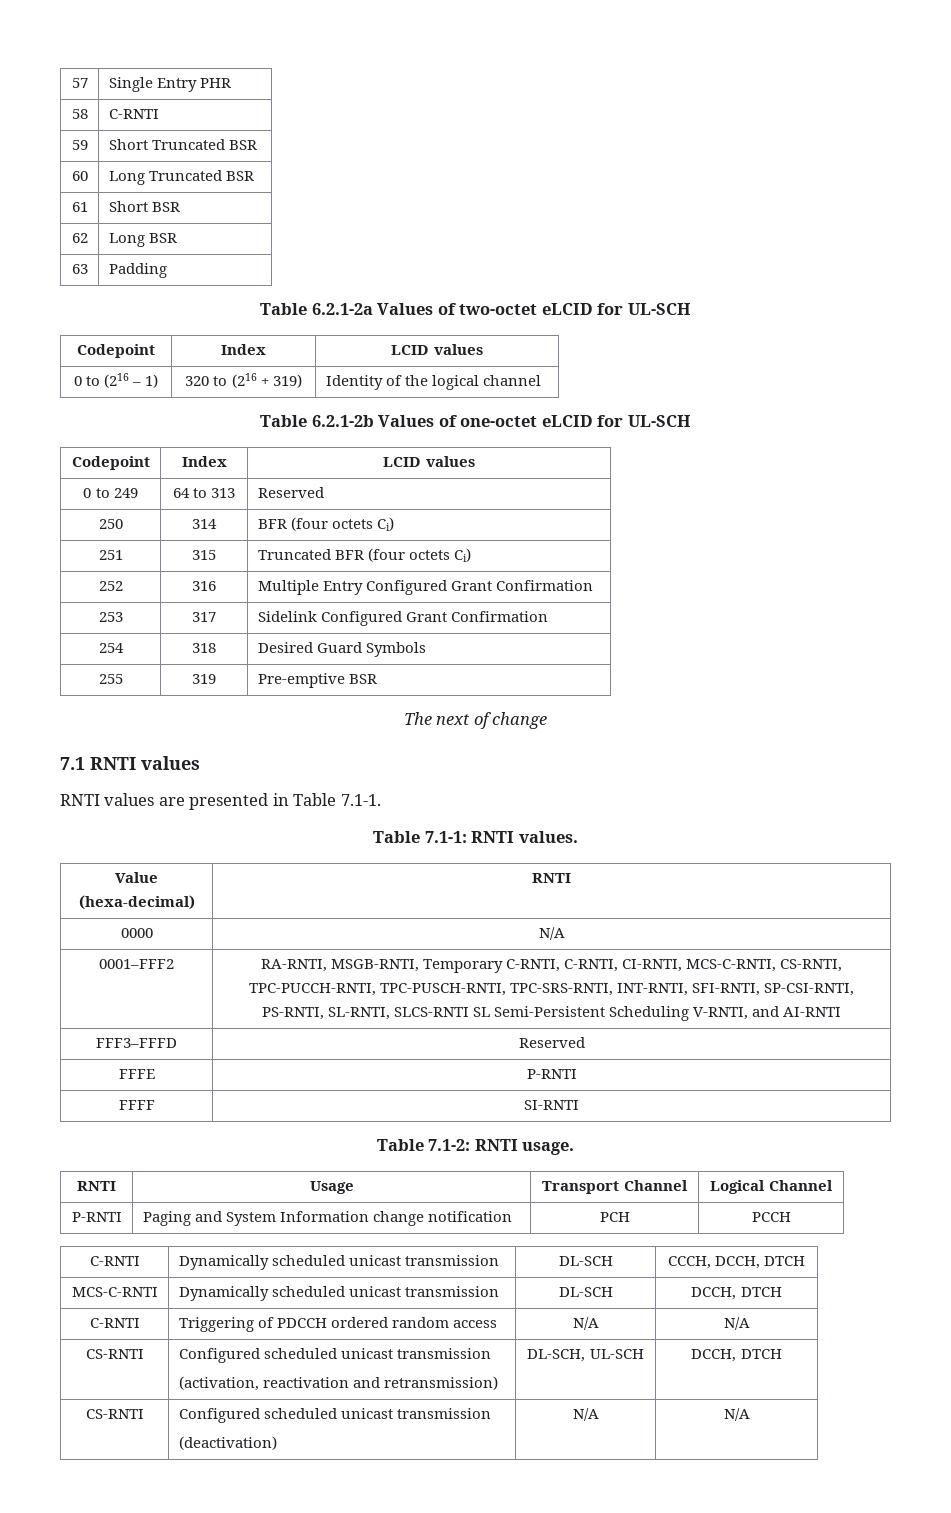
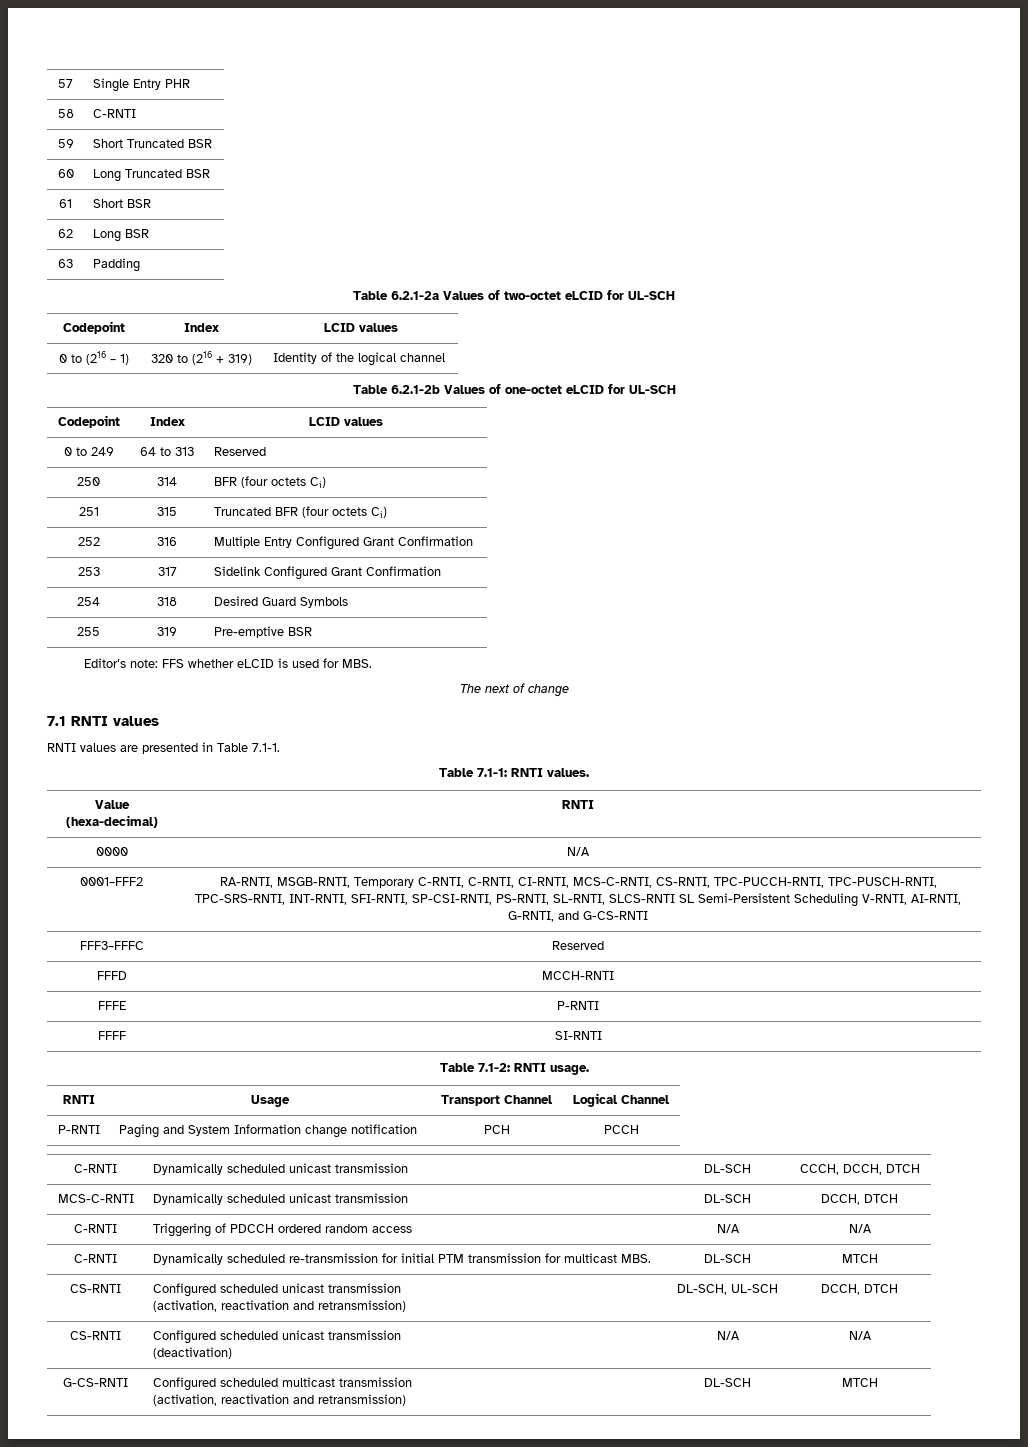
+ Editor’s note: FFS whether eLCID is used for MBS.
- 0001–FFF2 | RA-RNTI, MSGB-RNTI, Temporary C-RNTI, C-RNTI, CI-RNTI, MCS-C-RNTI, CS-RNTI, TPC-PUCCH-RNTI, TPC-PUSCH-RNTI, TPC-SRS-RNTI, INT-RNTI, SFI-RNTI, SP-CSI-RNTI, PS-RNTI, SL-RNTI, SLCS-RNTI SL Semi-Persistent Scheduling V-RNTI, and AI-RNTI
- FFF3–FFFD | Reserved
+ 0001–FFF2 | RA-RNTI, MSGB-RNTI, Temporary C-RNTI, C-RNTI, CI-RNTI, MCS-C-RNTI, CS-RNTI, TPC-PUCCH-RNTI, TPC-PUSCH-RNTI, TPC-SRS-RNTI, INT-RNTI, SFI-RNTI, SP-CSI-RNTI, PS-RNTI, SL-RNTI, SLCS-RNTI SL Semi-Persistent Scheduling V-RNTI, AI-RNTI, G-RNTI, and G-CS-RNTI
+ FFF3–FFFC | Reserved
+ FFFD | MCCH-RNTI
+ C-RNTI | Dynamically scheduled re-transmission for initial PTM transmission for multicast MBS. | DL-SCH | MTCH
+ G-CS-RNTI | Configured scheduled multicast transmission
+ (activation, reactivation and retransmission) | DL-SCH | MTCH

